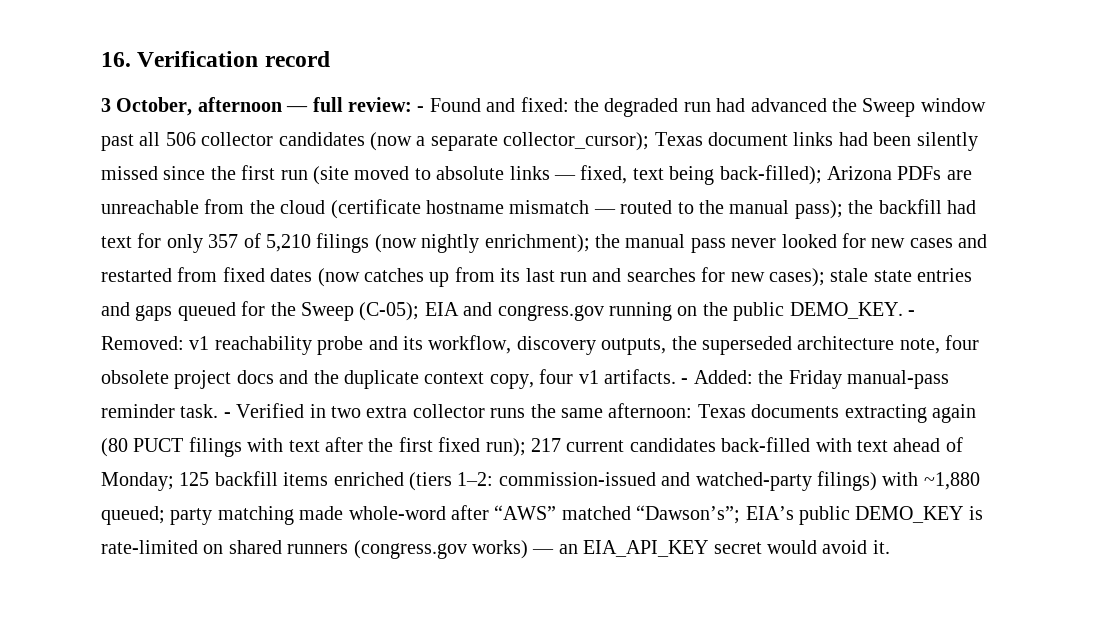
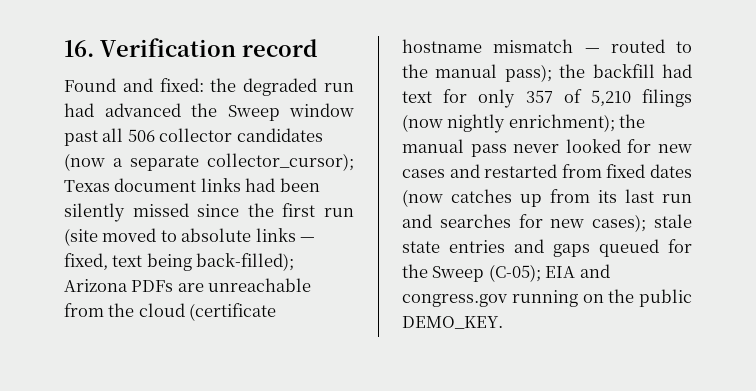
- 3 October, afternoon — full review: - Found and fixed:
+ Found and fixed:
- - Removed: v1 reachability probe and its workflow, discovery outputs, the superseded architecture note, four obsolete project docs and the duplicate context copy, four v1 artifacts. - Added: the Friday manual-pass reminder task. - Verified in two extra collector runs the same afternoon: Texas documents extracting again (80 PUCT filings with text after the first fixed run); 217 current candidates back-filled with text ahead of Monday; 125 backfill items enriched (tiers 1–2: commission-issued and watched-party filings) with ~1,880 queued; party matching made whole-word after “AWS” matched “Dawson’s”; EIA’s public DEMO_KEY is rate-limited on shared runners (congress.gov works) — an EIA_API_KEY secret would avoid it.

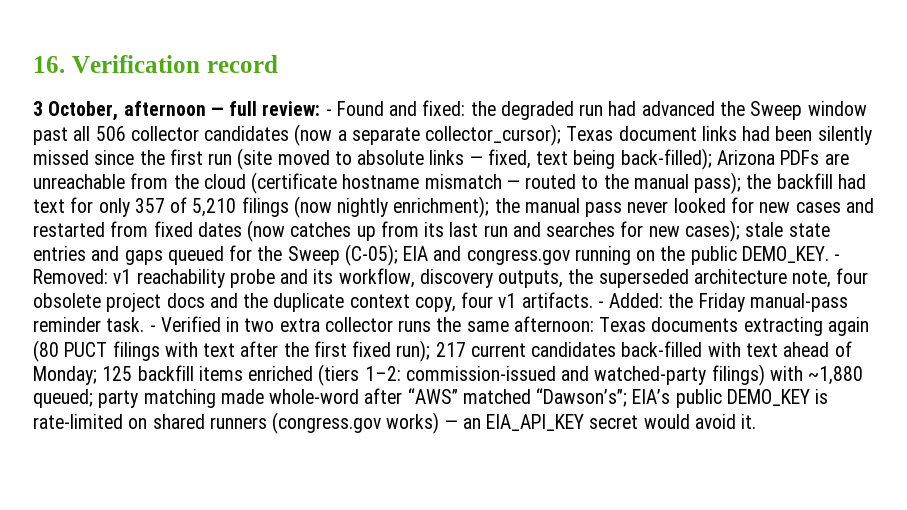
- Found and fixed:
+ 3 October, afternoon — full review: - Found and fixed:
+ - Removed: v1 reachability probe and its workflow, discovery outputs, the superseded architecture note, four obsolete project docs and the duplicate context copy, four v1 artifacts. - Added: the Friday manual-pass reminder task. - Verified in two extra collector runs the same afternoon: Texas documents extracting again (80 PUCT filings with text after the first fixed run); 217 current candidates back-filled with text ahead of Monday; 125 backfill items enriched (tiers 1–2: commission-issued and watched-party filings) with ~1,880 queued; party matching made whole-word after “AWS” matched “Dawson’s”; EIA’s public DEMO_KEY is rate-limited on shared runners (congress.gov works) — an EIA_API_KEY secret would avoid it.

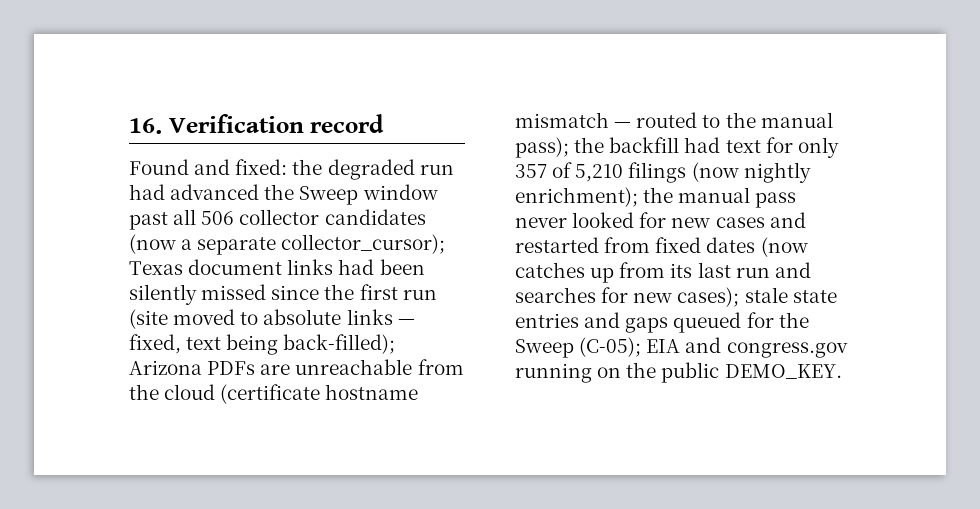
- 3 October, afternoon — full review: - Found and fixed:
+ Found and fixed:
- - Removed: v1 reachability probe and its workflow, discovery outputs, the superseded architecture note, four obsolete project docs and the duplicate context copy, four v1 artifacts. - Added: the Friday manual-pass reminder task. - Verified in two extra collector runs the same afternoon: Texas documents extracting again (80 PUCT filings with text after the first fixed run); 217 current candidates back-filled with text ahead of Monday; 125 backfill items enriched (tiers 1–2: commission-issued and watched-party filings) with ~1,880 queued; party matching made whole-word after “AWS” matched “Dawson’s”; EIA’s public DEMO_KEY is rate-limited on shared runners (congress.gov works) — an EIA_API_KEY secret would avoid it.

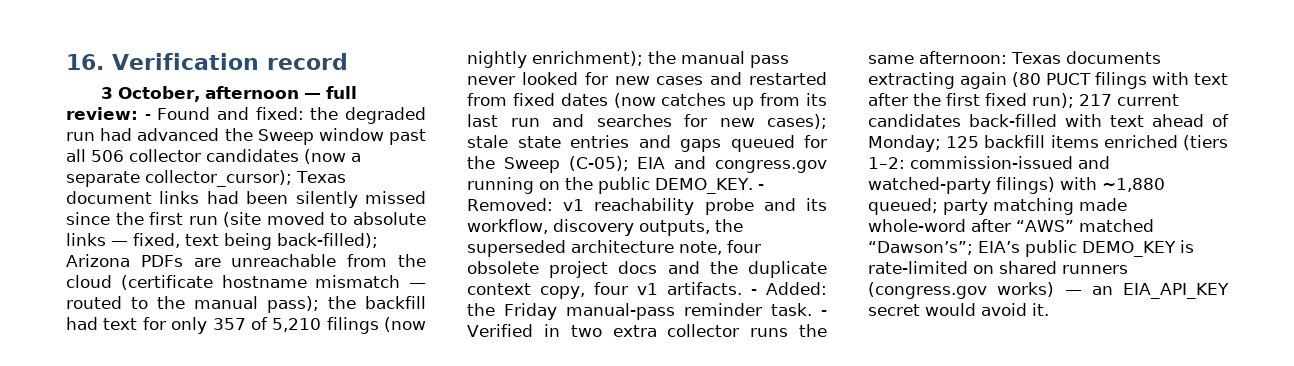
- Found and fixed:
+ 3 October, afternoon — full review: - Found and fixed:
+ - Removed: v1 reachability probe and its workflow, discovery outputs, the superseded architecture note, four obsolete project docs and the duplicate context copy, four v1 artifacts. - Added: the Friday manual-pass reminder task. - Verified in two extra collector runs the same afternoon: Texas documents extracting again (80 PUCT filings with text after the first fixed run); 217 current candidates back-filled with text ahead of Monday; 125 backfill items enriched (tiers 1–2: commission-issued and watched-party filings) with ~1,880 queued; party matching made whole-word after “AWS” matched “Dawson’s”; EIA’s public DEMO_KEY is rate-limited on shared runners (congress.gov works) — an EIA_API_KEY secret would avoid it.

